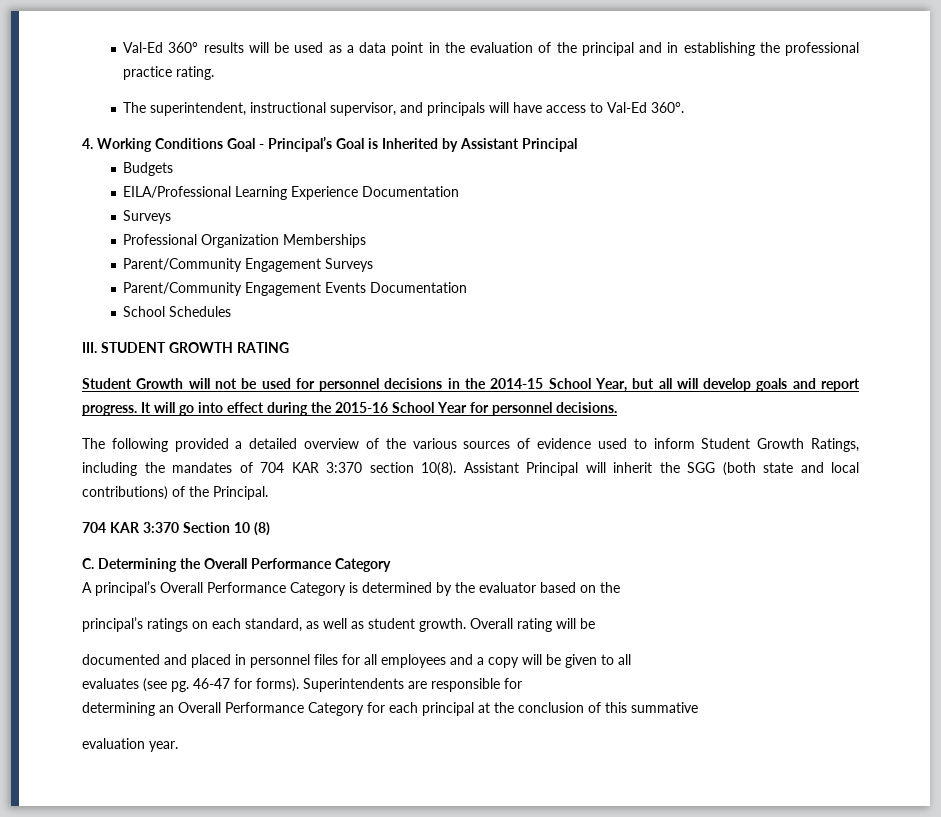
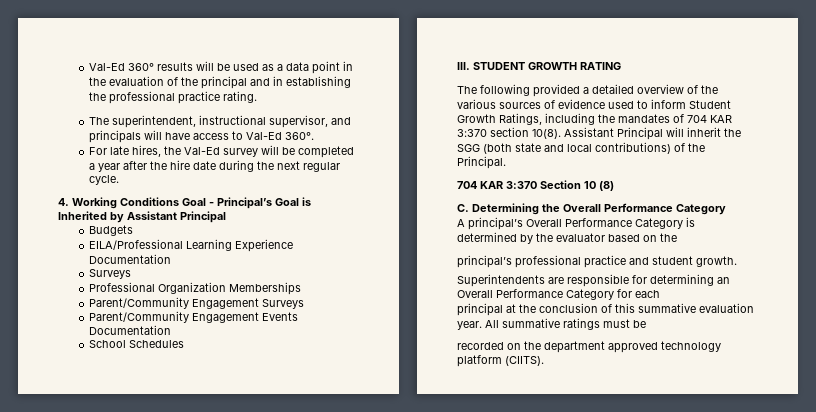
+ For late hires, the Val-Ed survey will be completed a year after the hire date during the next regular cycle.
- Student Growth will not be used for personnel decisions in the 2014-15 School Year, but all will develop goals and report progress. It will go into effect during the 2015-16 School Year for personnel decisions.
- principal’s ratings on each standard, as well as student growth. Overall rating will be
- documented and placed in personnel files for all employees and a copy will be given to all
- evaluates (see pg. 46-47 for forms). Superintendents are responsible for
- determining an Overall Performance Category for each principal at the conclusion of this summative
- evaluation year.
+ principal’s professional practice and student growth.
+ Superintendents are responsible for determining an Overall Performance Category for each
+ principal at the conclusion of this summative evaluation year.
+ All summative ratings must be
+ recorded on the department approved technology platform (CIITS).

